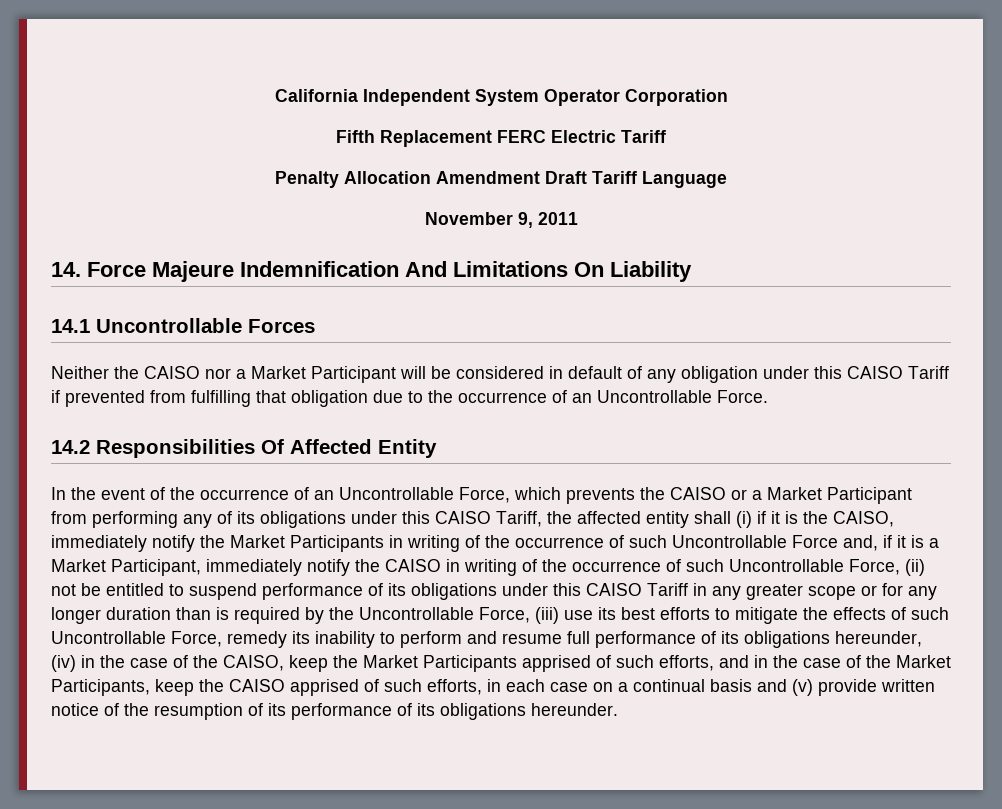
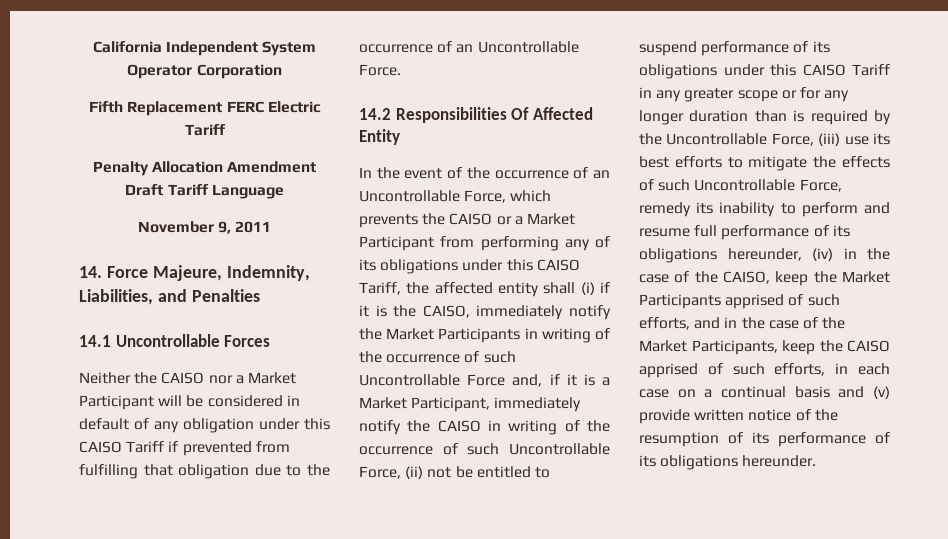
- 14. Force Majeure Indemnification And Limitations On Liability
+ 14. Force Majeure, Indemnity, Liabilities, and Penalties

